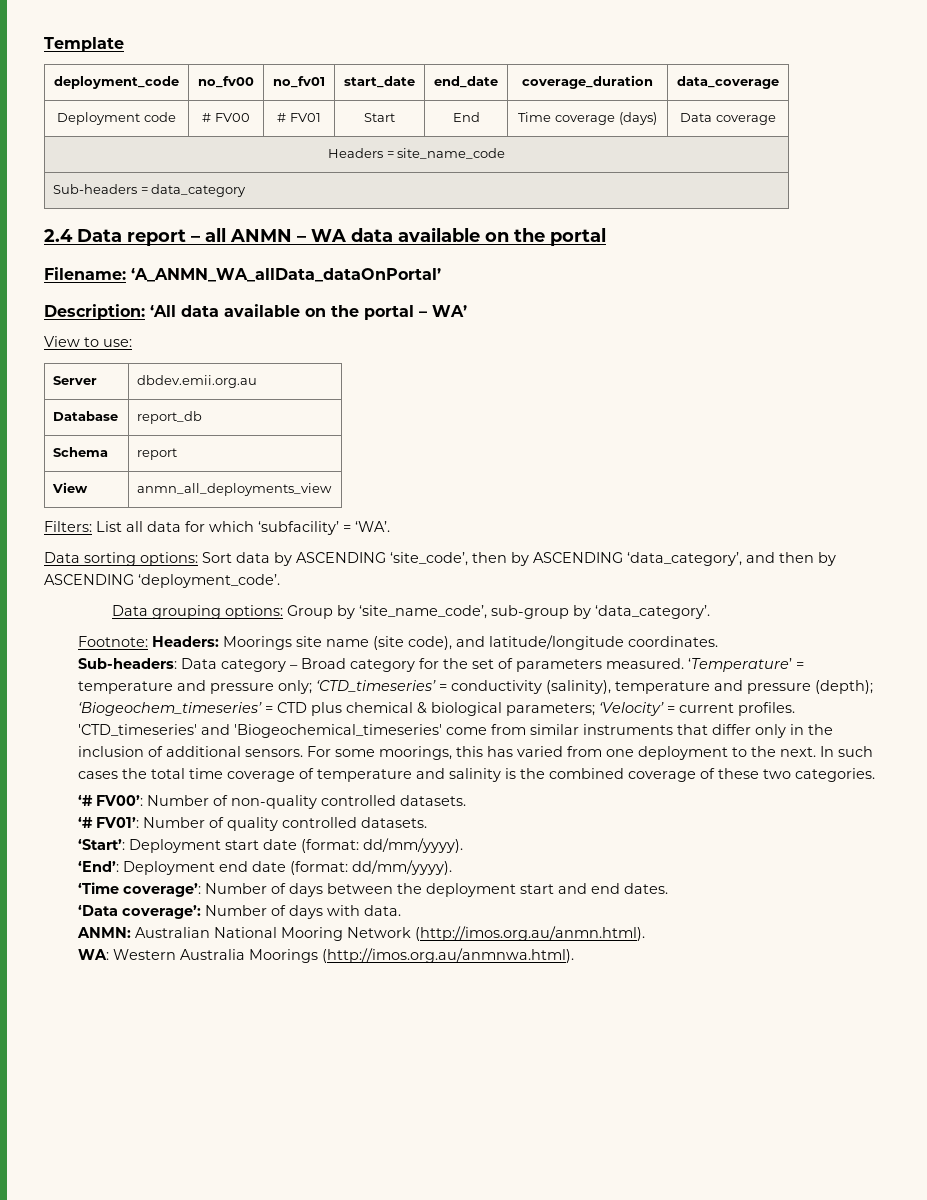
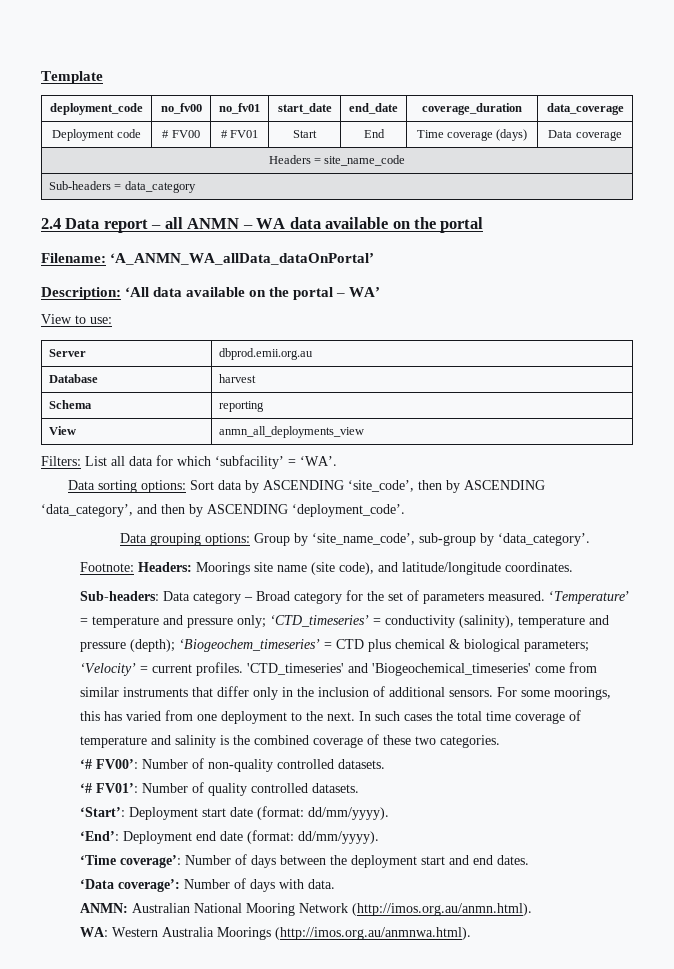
- Server | dbdev.emii.org.au
+ Server | dbprod.emii.org.au
- Database | report_db
+ Database | harvest
- Schema | report
+ Schema | reporting

